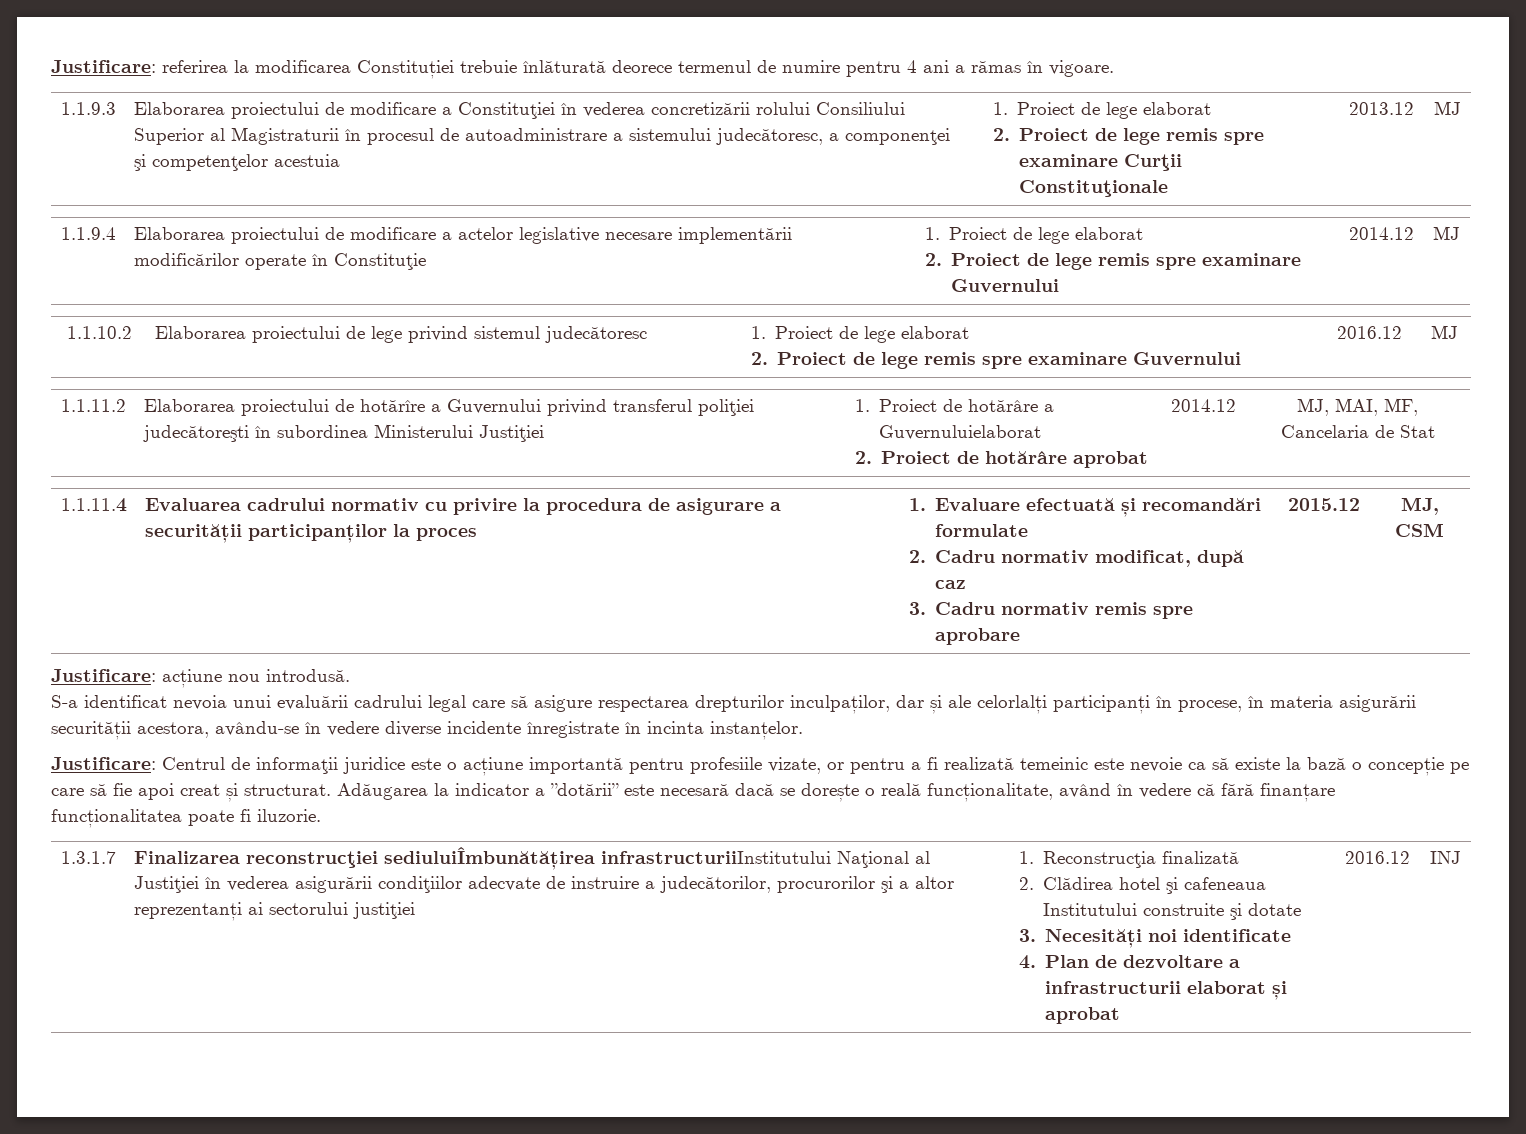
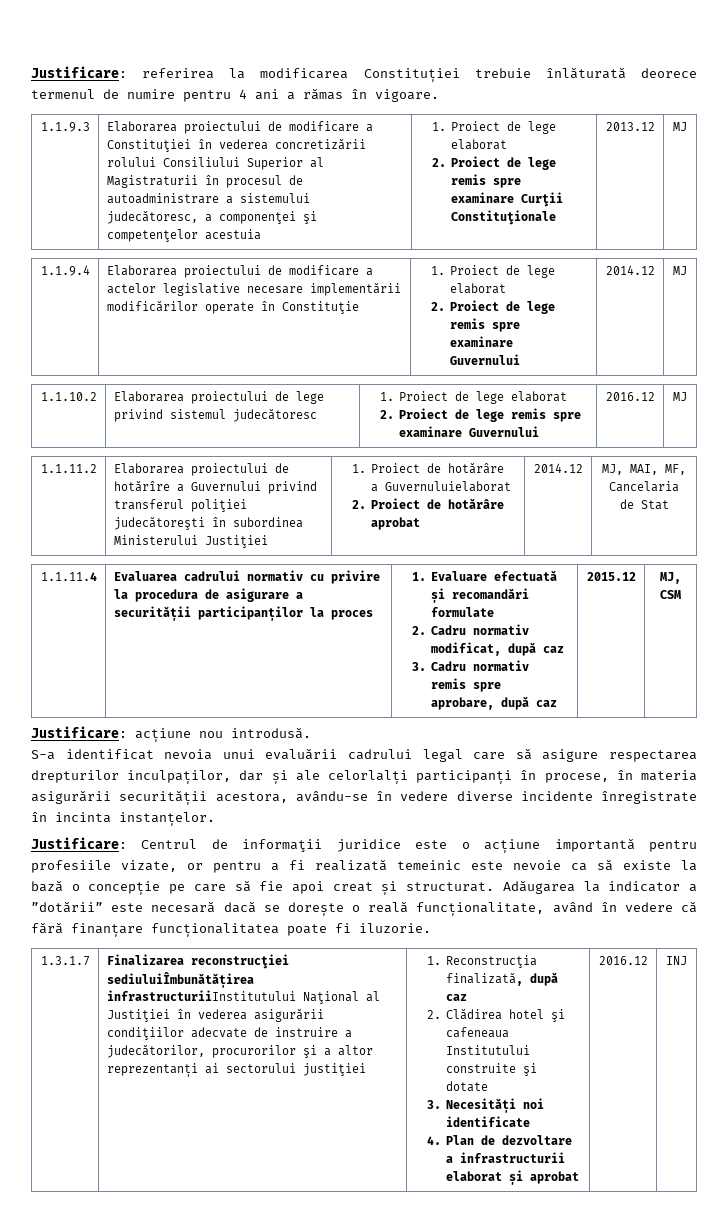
  1.1.11.4 | Evaluarea cadrului normativ cu privire la procedura de asigurare a securității participanților la proces | 1. Evaluare efectuată și recomandări formulate
  2. Cadru normativ modificat, după caz
- 3. Cadru normativ remis spre aprobare | 2015.12 | MJ, CSM
+ 3. Cadru normativ remis spre aprobare, după caz | 2015.12 | MJ, CSM
- 1. Reconstrucţia finalizată
+ 1. Reconstrucţia finalizată, după caz

